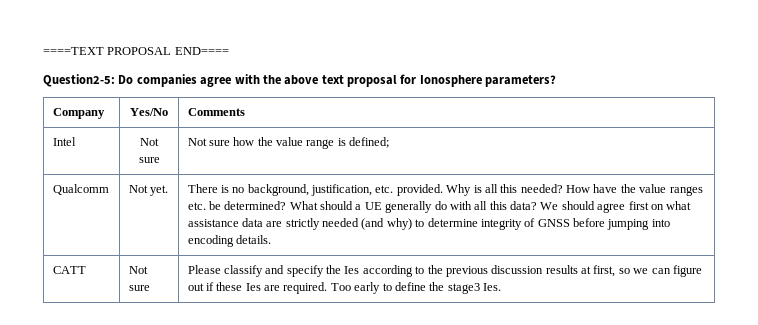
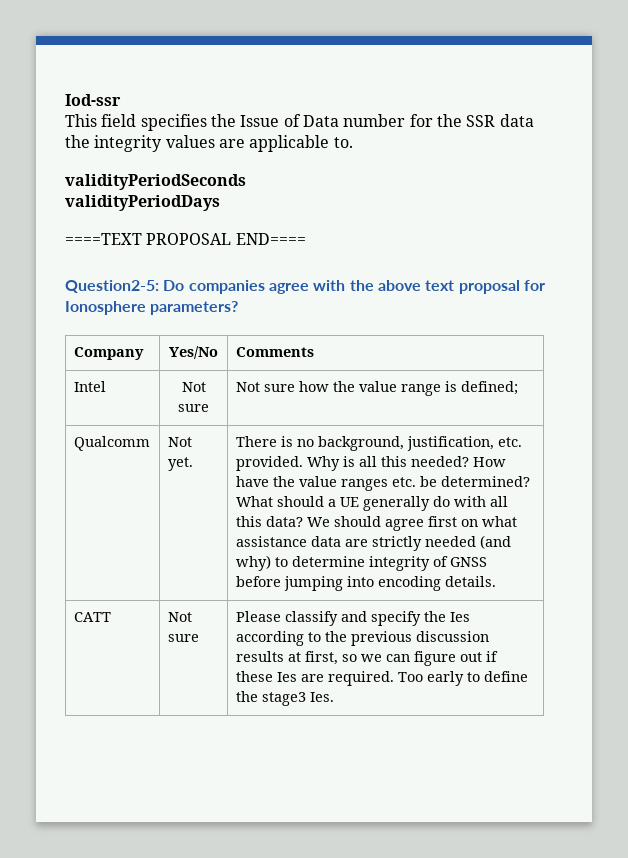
+ Iod-ssr
+ This field specifies the Issue of Data number for the SSR data the integrity values are applicable to.
+ validityPeriodSeconds
+ validityPeriodDays

